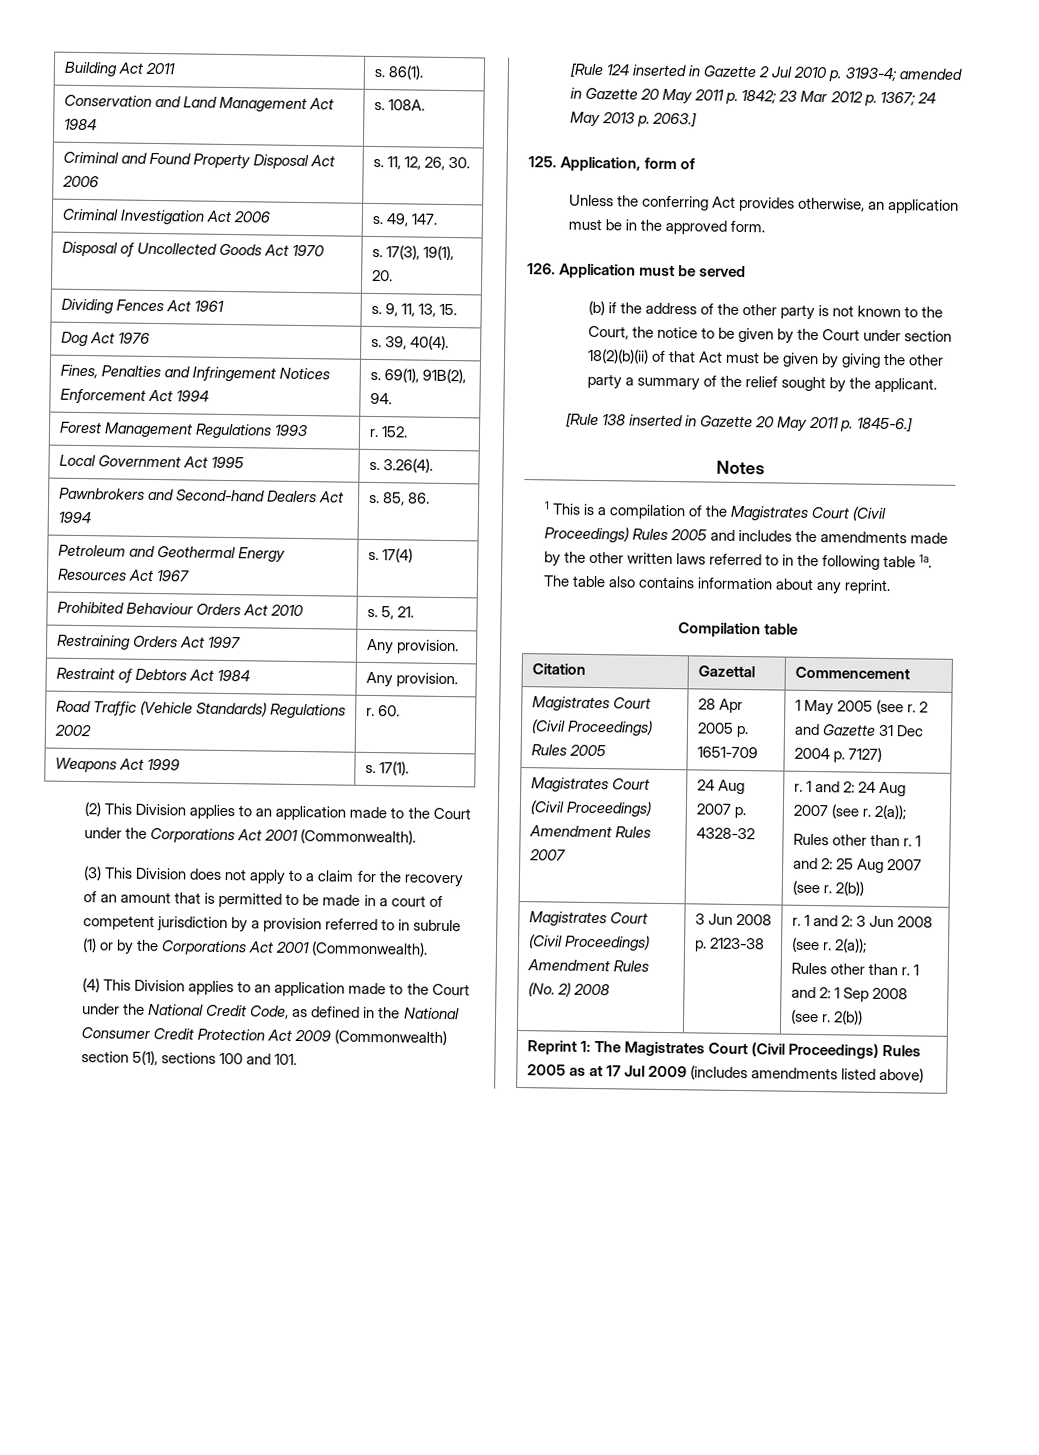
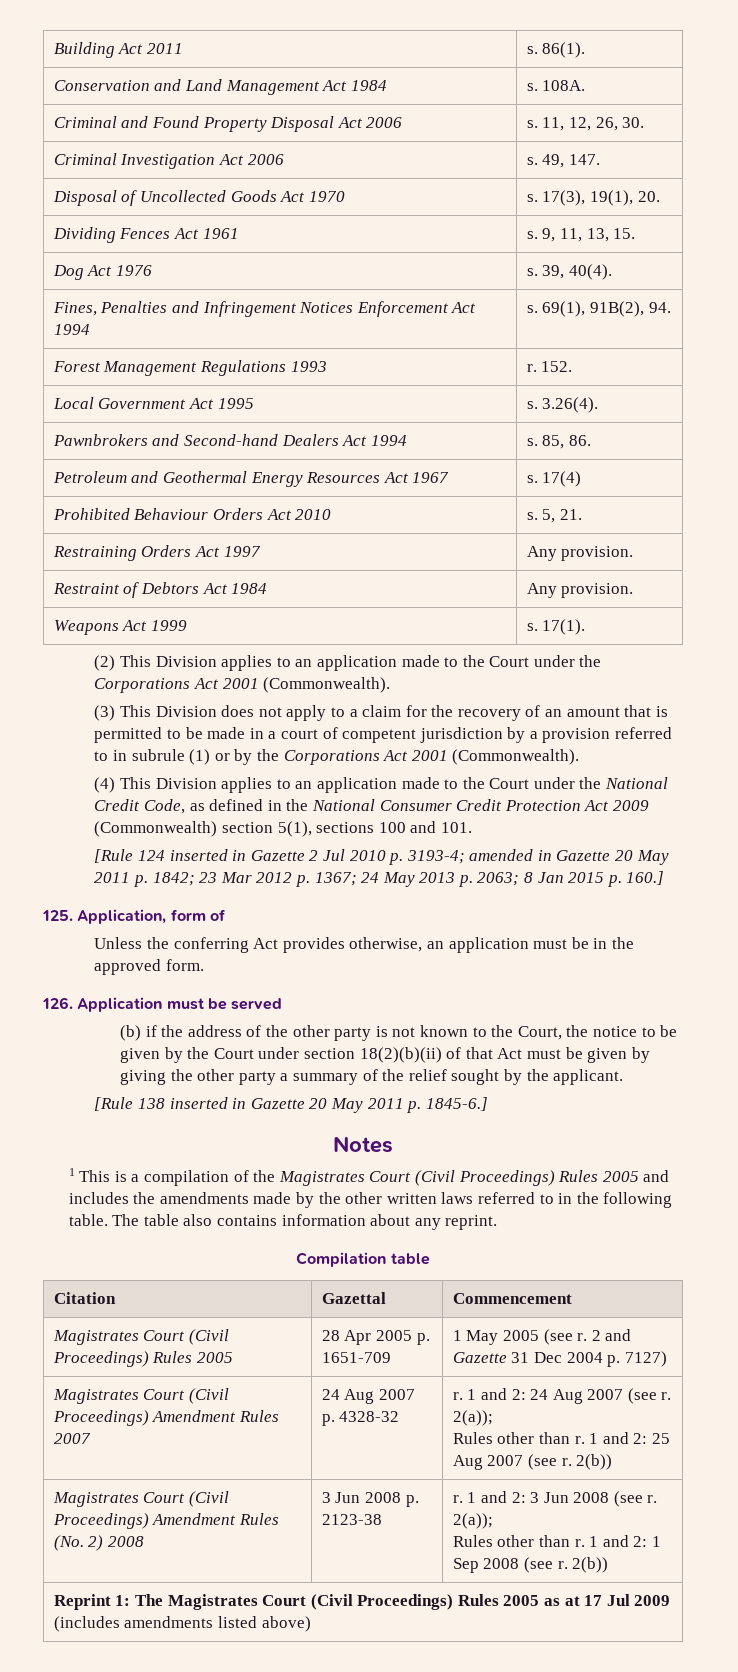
- Road Traffic (Vehicle Standards) Regulations 2002 | r. 60.
- [Rule 124 inserted in Gazette 2 Jul 2010 p. 3193-4; amended in Gazette 20 May 2011 p. 1842; 23 Mar 2012 p. 1367; 24 May 2013 p. 2063.]
+ [Rule 124 inserted in Gazette 2 Jul 2010 p. 3193-4; amended in Gazette 20 May 2011 p. 1842; 23 Mar 2012 p. 1367; 24 May 2013 p. 2063; 8 Jan 2015 p. 160.]
- 1 This is a compilation of the Magistrates Court (Civil Proceedings) Rules 2005 and includes the amendments made by the other written laws referred to in the following table 1a.
+ 1 This is a compilation of the Magistrates Court (Civil Proceedings) Rules 2005 and includes the amendments made by the other written laws referred to in the following table.

